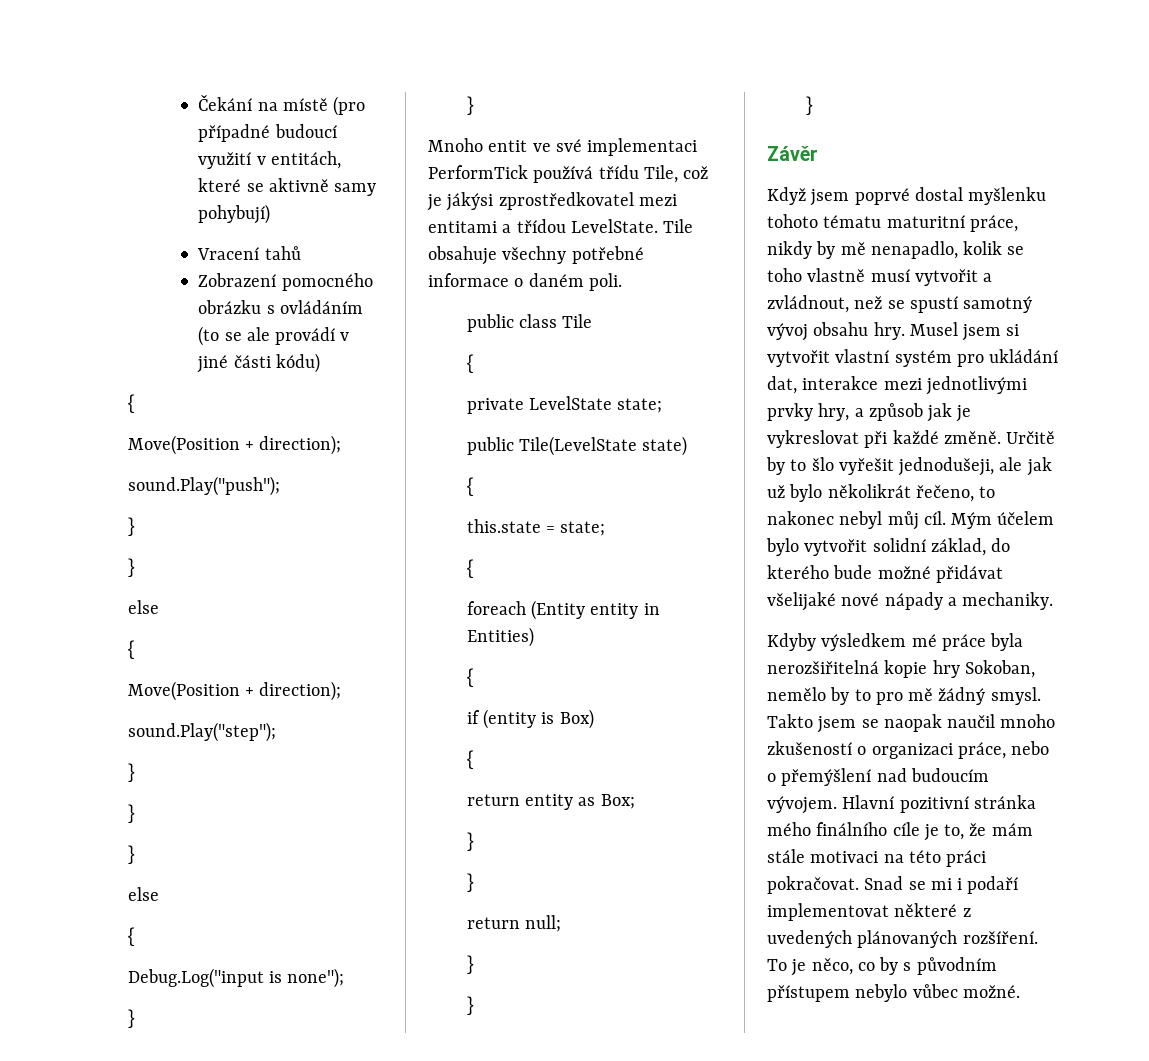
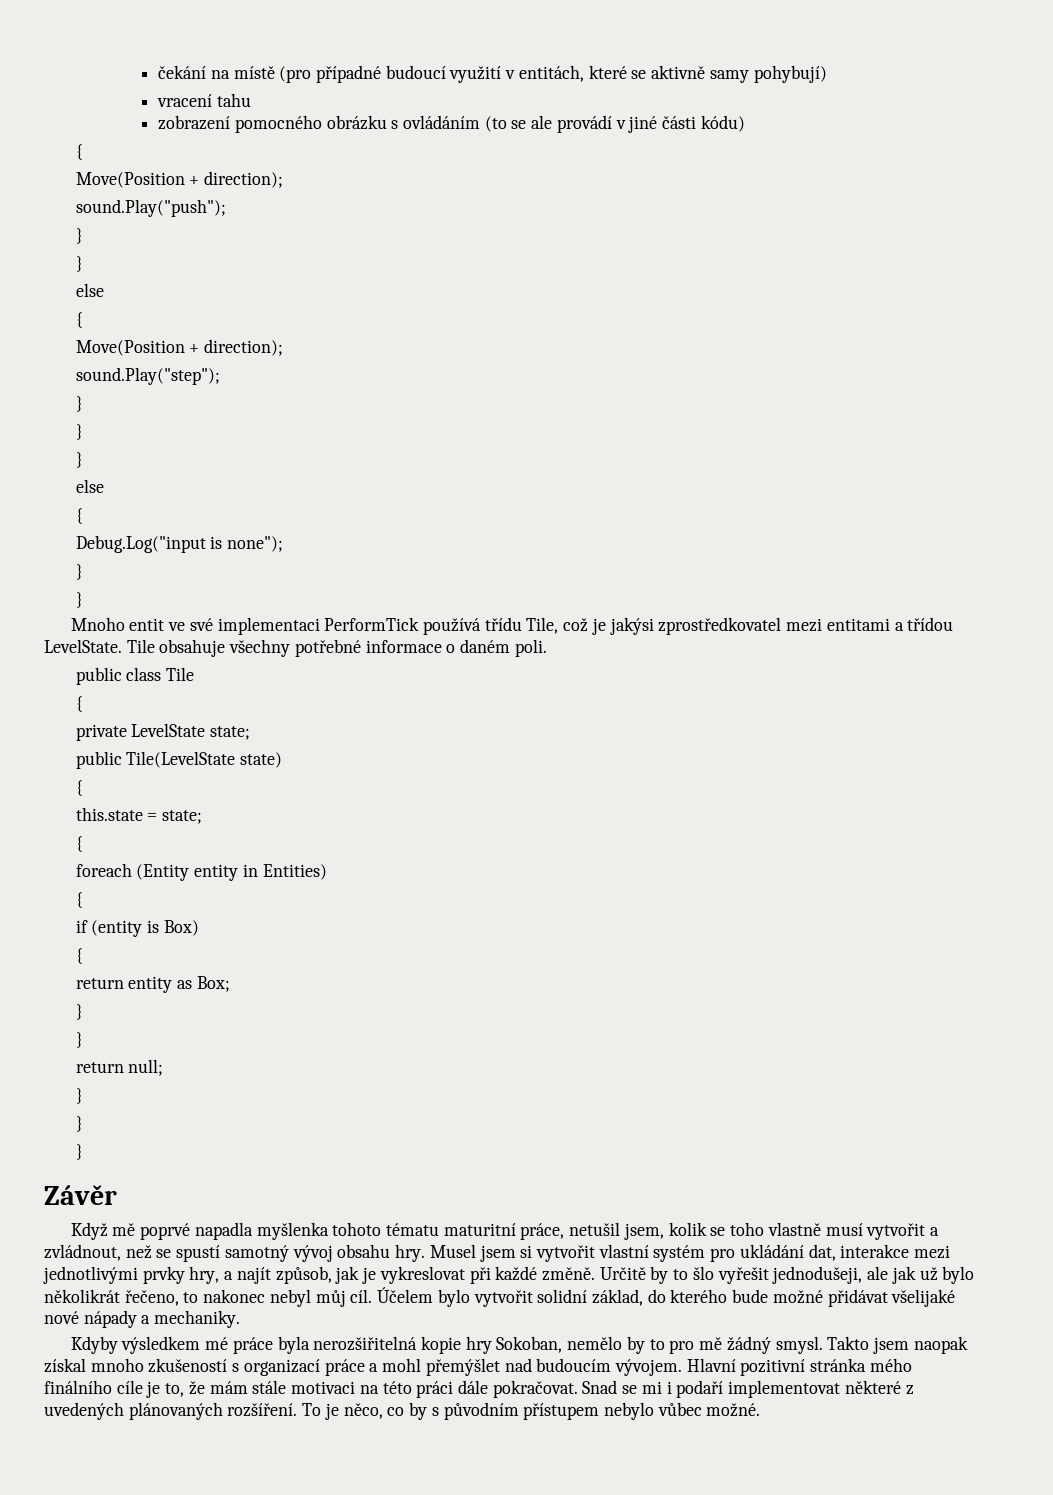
- Čekání na místě (pro případné budoucí využití v entitách, které se aktivně samy pohybují)
+ čekání na místě (pro případné budoucí využití v entitách, které se aktivně samy pohybují)
- Vracení tahů
- Zobrazení pomocného obrázku s ovládáním (to se ale provádí v jiné části kódu)
+ vracení tahu
+ zobrazení pomocného obrázku s ovládáním (to se ale provádí v jiné části kódu)
- Mnoho entit ve své implementaci PerformTick používá třídu Tile, což je jákýsi zprostředkovatel mezi entitami a třídou LevelState.
+ Mnoho entit ve své implementaci PerformTick používá třídu Tile, což je jakýsi zprostředkovatel mezi entitami a třídou LevelState.
- Když jsem poprvé dostal myšlenku tohoto tématu maturitní práce, nikdy by mě nenapadlo, kolik se toho vlastně musí vytvořit a zvládnout, než se spustí samotný vývoj obsahu hry.
+ Když mě poprvé napadla myšlenka tohoto tématu maturitní práce, netušil jsem, kolik se toho vlastně musí vytvořit a zvládnout, než se spustí samotný vývoj obsahu hry.
- Musel jsem si vytvořit vlastní systém pro ukládání dat, interakce mezi jednotlivými prvky hry, a způsob jak je vykreslovat při každé změně.
+ Musel jsem si vytvořit vlastní systém pro ukládání dat, interakce mezi jednotlivými prvky hry, a najít způsob, jak je vykreslovat při každé změně.
- Mým účelem bylo vytvořit solidní základ, do kterého bude možné přidávat všelijaké nové nápady a mechaniky.
+ Účelem bylo vytvořit solidní základ, do kterého bude možné přidávat všelijaké nové nápady a mechaniky.
- Takto jsem se naopak naučil mnoho zkušeností o organizaci práce, nebo o přemýšlení nad budoucím vývojem.
+ Takto jsem naopak získal mnoho zkušeností s organizací práce a mohl přemýšlet nad budoucím vývojem.
- Hlavní pozitivní stránka mého finálního cíle je to, že mám stále motivaci na této práci pokračovat.
+ Hlavní pozitivní stránka mého finálního cíle je to, že mám stále motivaci na této práci dále pokračovat.

